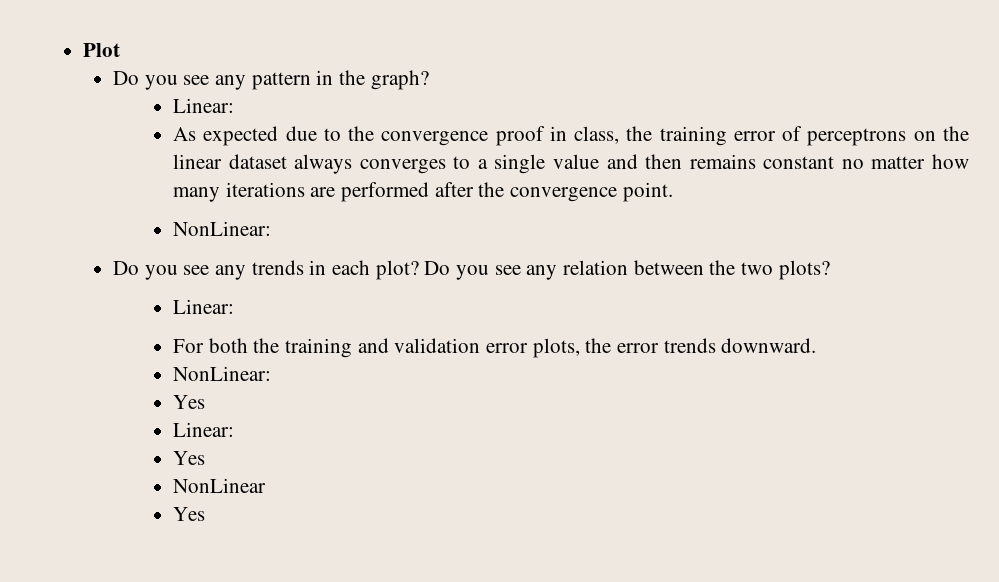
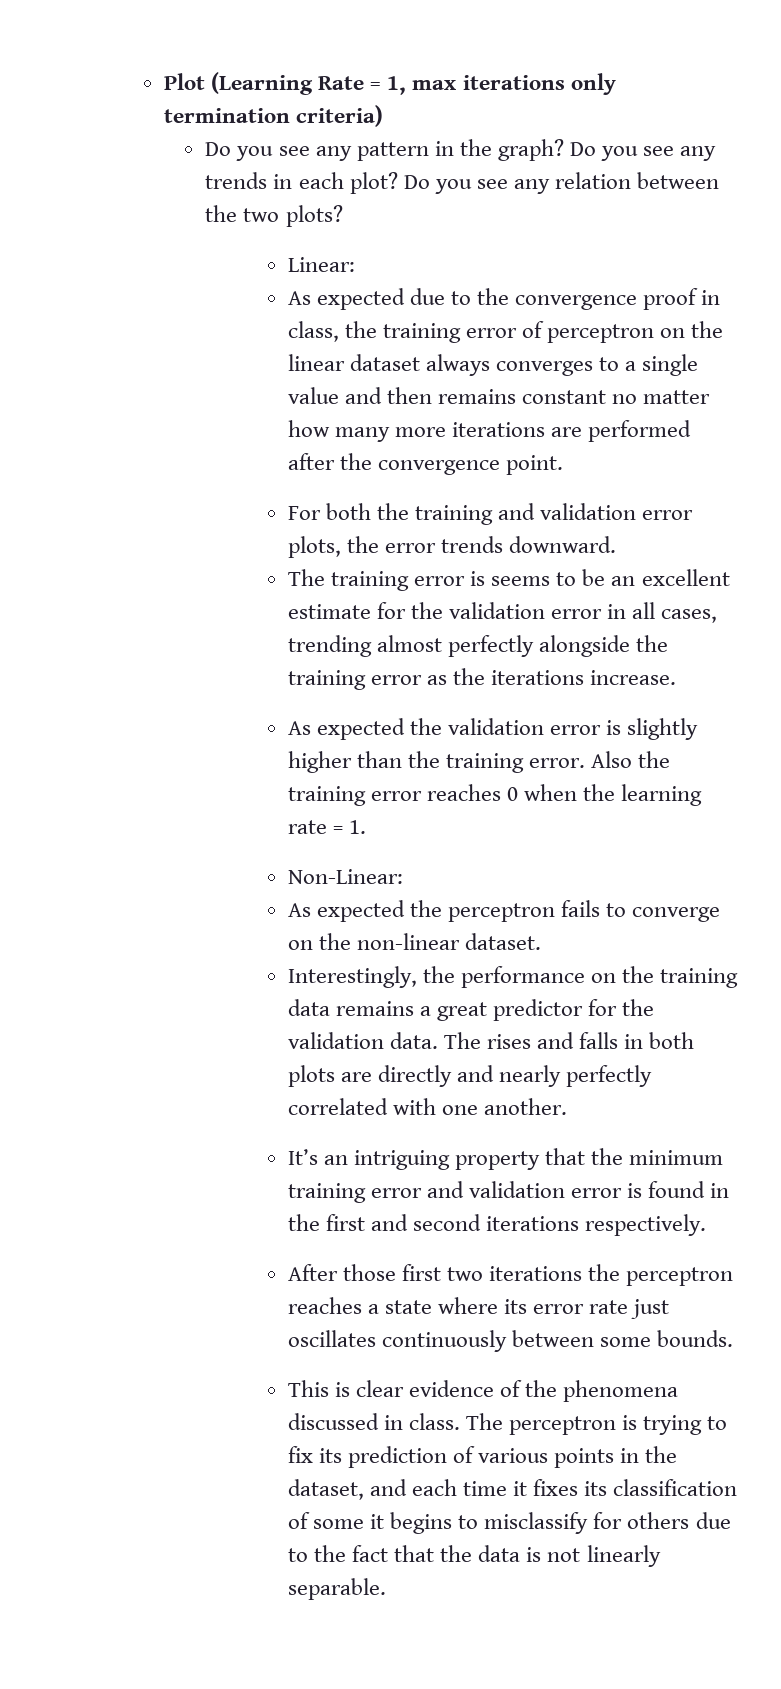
- Plot
+ Plot (Learning Rate = 1, max iterations only termination criteria)
- Do you see any pattern in the graph?
- Linear:
- As expected due to the convergence proof in class, the training error of perceptrons on the linear dataset always converges to a single value and then remains constant no matter how many iterations are performed after the convergence point.
- NonLinear:
- Do you see any trends in each plot?
+ Do you see any pattern in the graph? Do you see any trends in each plot?
+ As expected due to the convergence proof in class, the training error of perceptron on the linear dataset always converges to a single value and then remains constant no matter how many more iterations are performed after the convergence point.
  For both the training and validation error plots, the error trends downward.
- NonLinear:
- Yes
- Linear:
- Yes
- NonLinear
- Yes
+ The training error is seems to be an excellent estimate for the validation error in all cases, trending almost perfectly alongside the training error as the iterations increase.
+ As expected the validation error is slightly higher than the training error. Also the training error reaches 0 when the learning rate = 1.
+ Non-Linear:
+ As expected the perceptron fails to converge on the non-linear dataset.
+ Interestingly, the performance on the training data remains a great predictor for the validation data. The rises and falls in both plots are directly and nearly perfectly correlated with one another.
+ It’s an intriguing property that the minimum training error and validation error is found in the first and second iterations respectively.
+ After those first two iterations the perceptron reaches a state where its error rate just oscillates continuously between some bounds.
+ This is clear evidence of the phenomena discussed in class. The perceptron is trying to fix its prediction of various points in the dataset, and each time it fixes its classification of some it begins to misclassify for others due to the fact that the data is not linearly separable.

